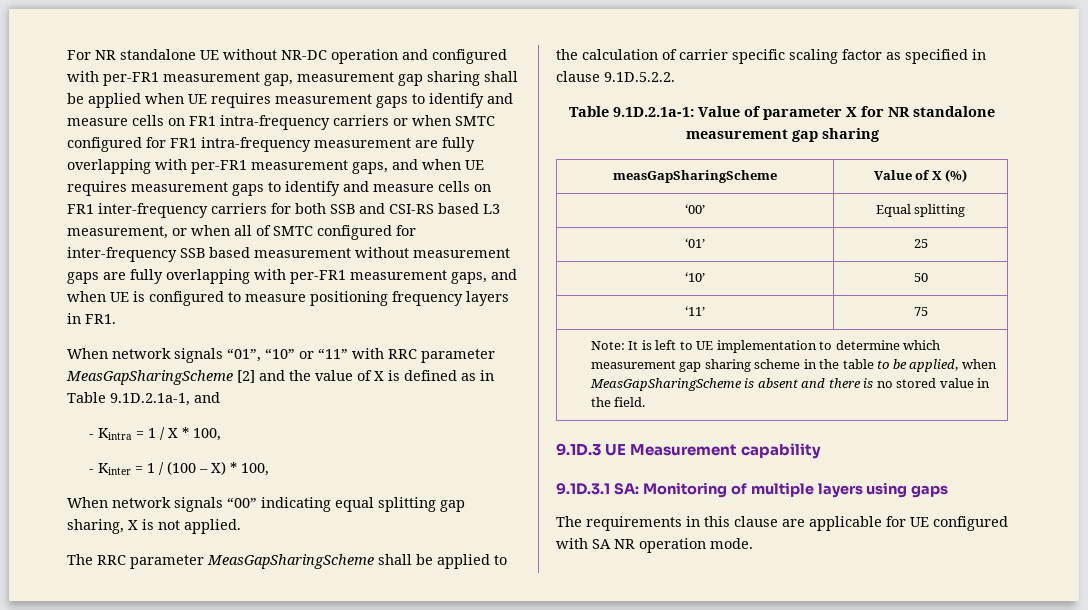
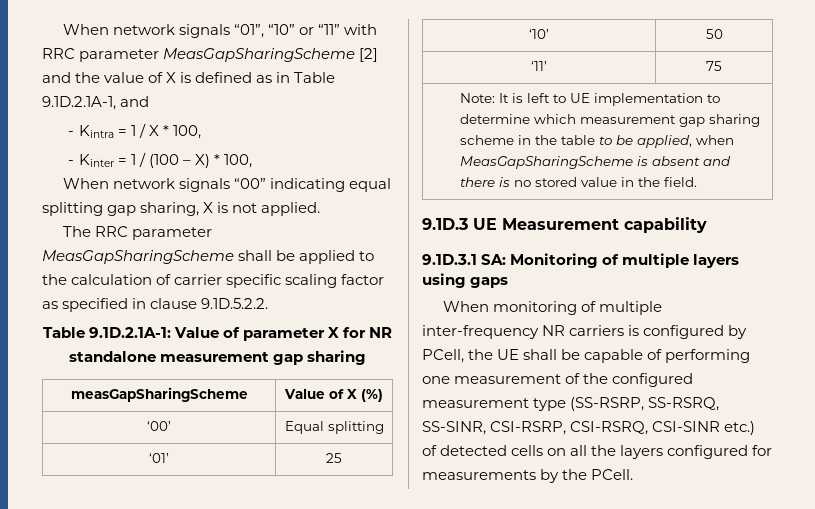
- For NR standalone UE without NR-DC operation and configured with per-FR1 measurement gap, measurement gap sharing shall be applied when UE requires measurement gaps to identify and measure cells on FR1 intra-frequency carriers or when SMTC configured for FR1 intra-frequency measurement are fully overlapping with per-FR1 measurement gaps, and when UE requires measurement gaps to identify and measure cells on FR1 inter-frequency carriers for both SSB and CSI-RS based L3 measurement, or when all of SMTC configured for inter-frequency SSB based measurement without measurement gaps are fully overlapping with per-FR1 measurement gaps, and when UE is configured to measure positioning frequency layers in FR1.
- When network signals “01”, “10” or “11” with RRC parameter MeasGapSharingScheme [2] and the value of X is defined as in Table 9.1D.2.1a-1, and
+ When network signals “01”, “10” or “11” with RRC parameter MeasGapSharingScheme [2] and the value of X is defined as in Table 9.1D.2.1A-1, and
- Table 9.1D.2.1a-1: Value of parameter X for NR standalone measurement gap sharing
+ Table 9.1D.2.1A-1: Value of parameter X for NR standalone measurement gap sharing
- The requirements in this clause are applicable for UE configured with SA NR operation mode.
+ When monitoring of multiple inter-frequency NR carriers is configured by PCell, the UE shall be capable of performing one measurement of the configured measurement type (SS-RSRP, SS-RSRQ, SS-SINR, CSI-RSRP, CSI-RSRQ, CSI-SINR etc.) of detected cells on all the layers configured for measurements by the PCell.

